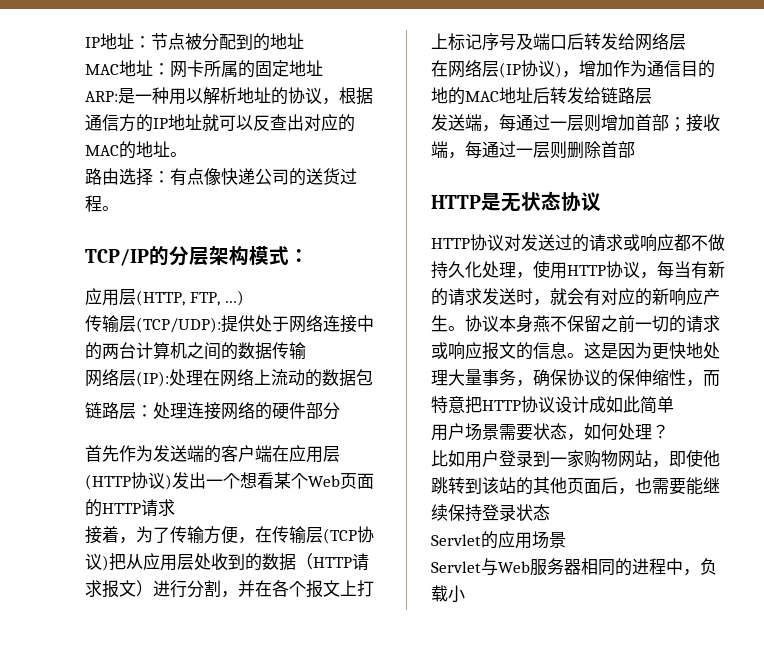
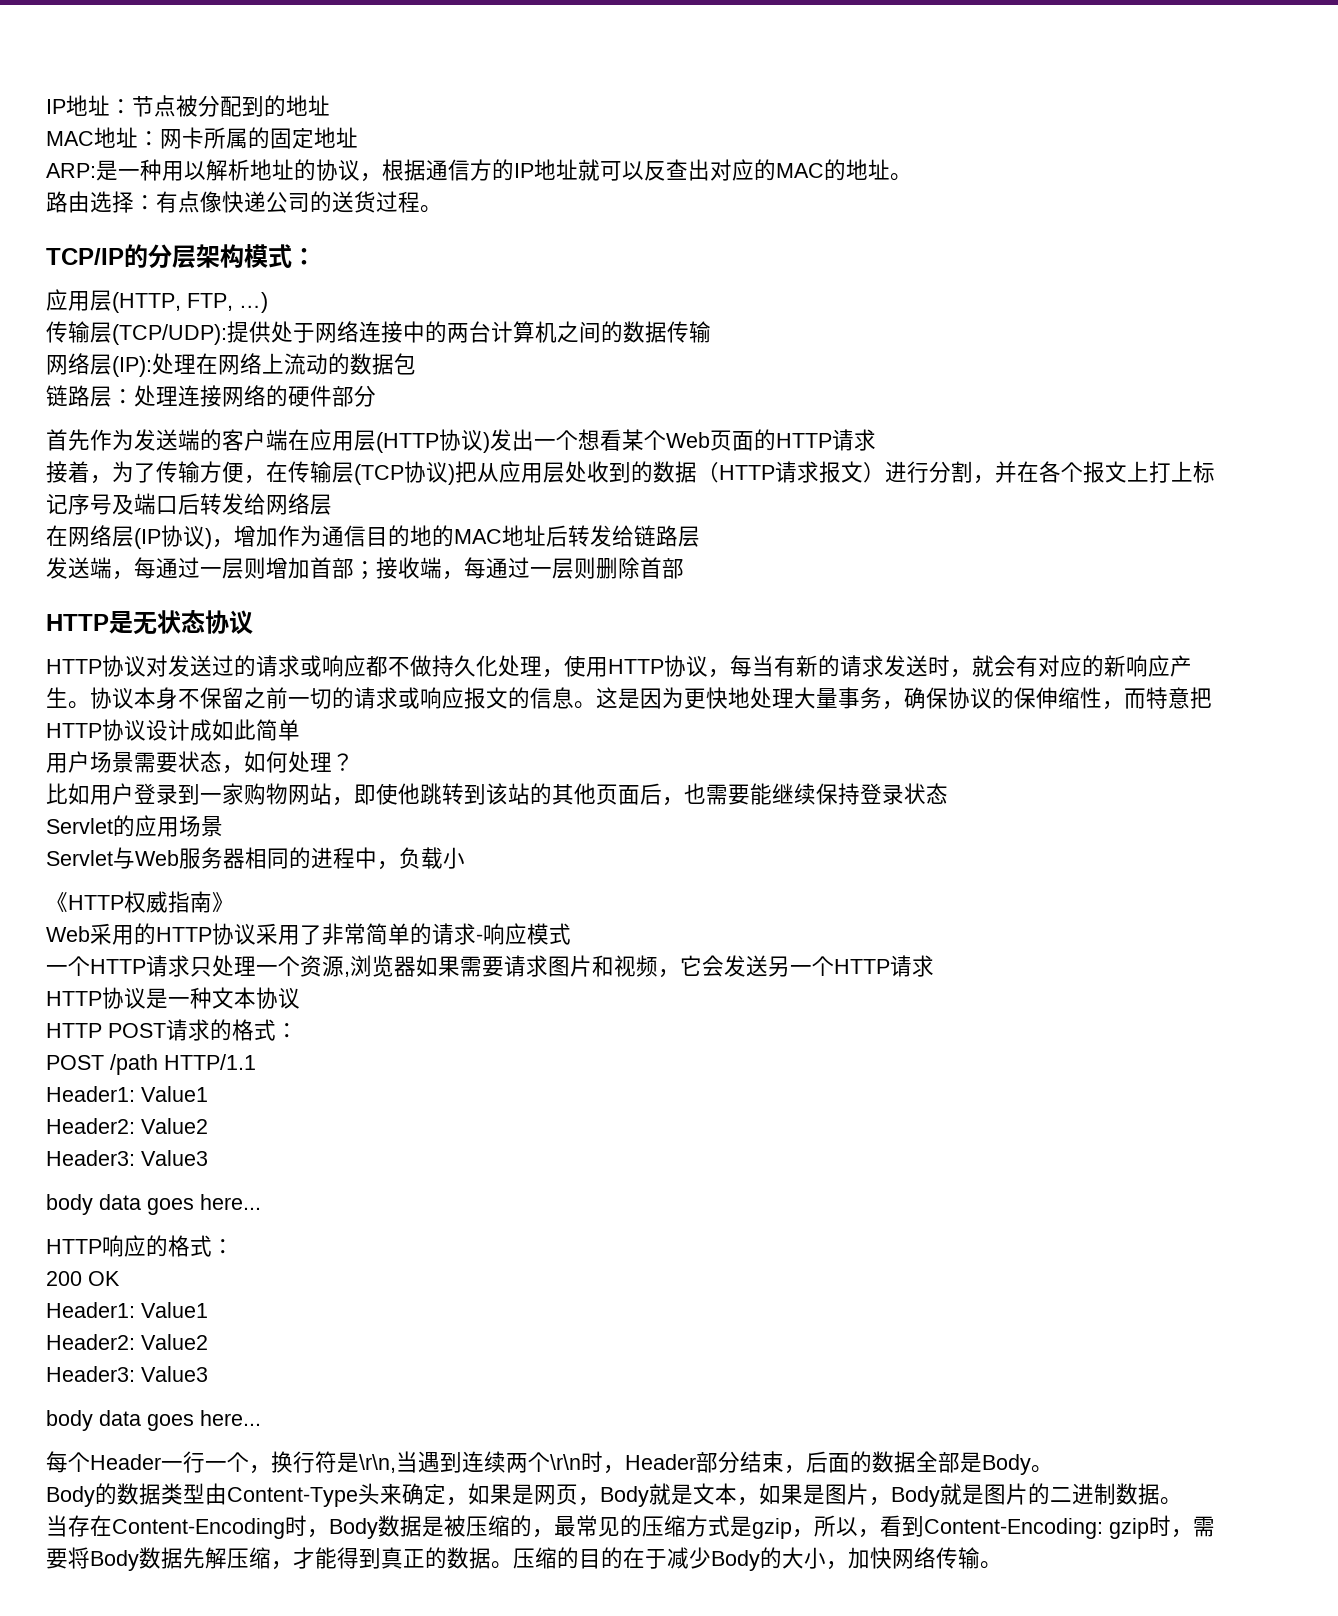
- 协议本身燕不保留之前一切的请求或响应报文的信息。
+ 协议本身不保留之前一切的请求或响应报文的信息。
+ 《HTTP权威指南》
+ Web采用的HTTP协议采用了非常简单的请求-响应模式
+ 一个HTTP请求只处理一个资源,浏览器如果需要请求图片和视频，它会发送另一个HTTP请求
+ HTTP协议是一种文本协议
+ HTTP POST请求的格式：
+ POST /path HTTP/1.1
+ Header1: Value1
+ Header2: Value2
+ Header3: Value3
+ body data goes here...
+ HTTP响应的格式：
+ 200 OK
+ Header1: Value1
+ Header2: Value2
+ Header3: Value3
+ body data goes here...
+ 每个Header一行一个，换行符是\r\n,当遇到连续两个\r\n时，Header部分结束，后面的数据全部是Body。
+ Body的数据类型由Content-Type头来确定，如果是网页，Body就是文本，如果是图片，Body就是图片的二进制数据。
+ 当存在Content-Encoding时，Body数据是被压缩的，最常见的压缩方式是gzip，所以，看到Content-Encoding: gzip时，需要将Body数据先解压缩，才能得到真正的数据。压缩的目的在于减少Body的大小，加快网络传输。

